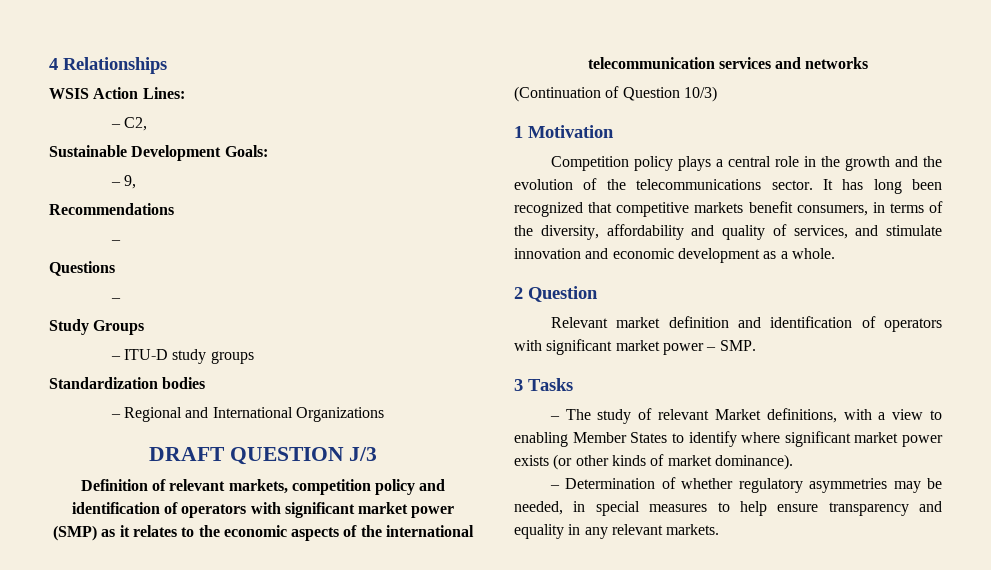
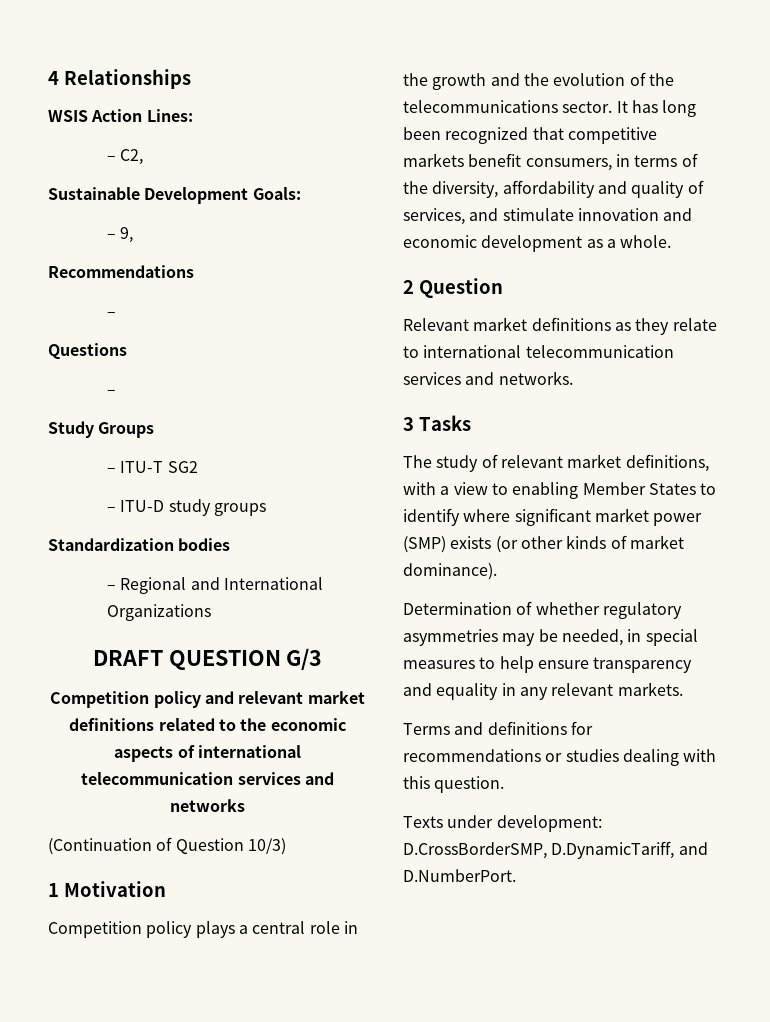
+ – ITU-T SG2
- DRAFT QUESTION J/3
- Definition of relevant markets, competition policy and identification of operators with significant market power (SMP) as it relates to the economic aspects of the international telecommunication services and networks
+ DRAFT QUESTION G/3
+ Competition policy and relevant market definitions related to the economic aspects of international telecommunication services and networks
- Relevant market definition and identification of operators with significant market power – SMP.
+ Relevant market definitions as they relate to international telecommunication services and networks.
- – The study of relevant Market definitions, with a view to enabling Member States to identify where significant market power exists (or other kinds of market dominance).
+ The study of relevant market definitions, with a view to enabling Member States to identify where significant market power (SMP) exists (or other kinds of market dominance).
- – Determination of whether regulatory asymmetries may be needed, in special measures to help ensure transparency and equality in any relevant markets.
+ Determination of whether regulatory asymmetries may be needed, in special measures to help ensure transparency and equality in any relevant markets.
+ Terms and definitions for recommendations or studies dealing with this question.
+ Texts under development: D.CrossBorderSMP, D.DynamicTariff, and D.NumberPort.

